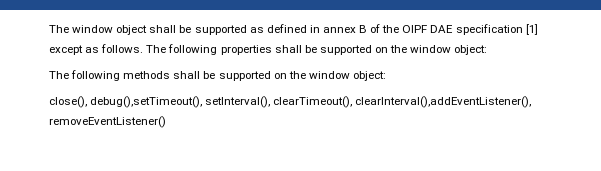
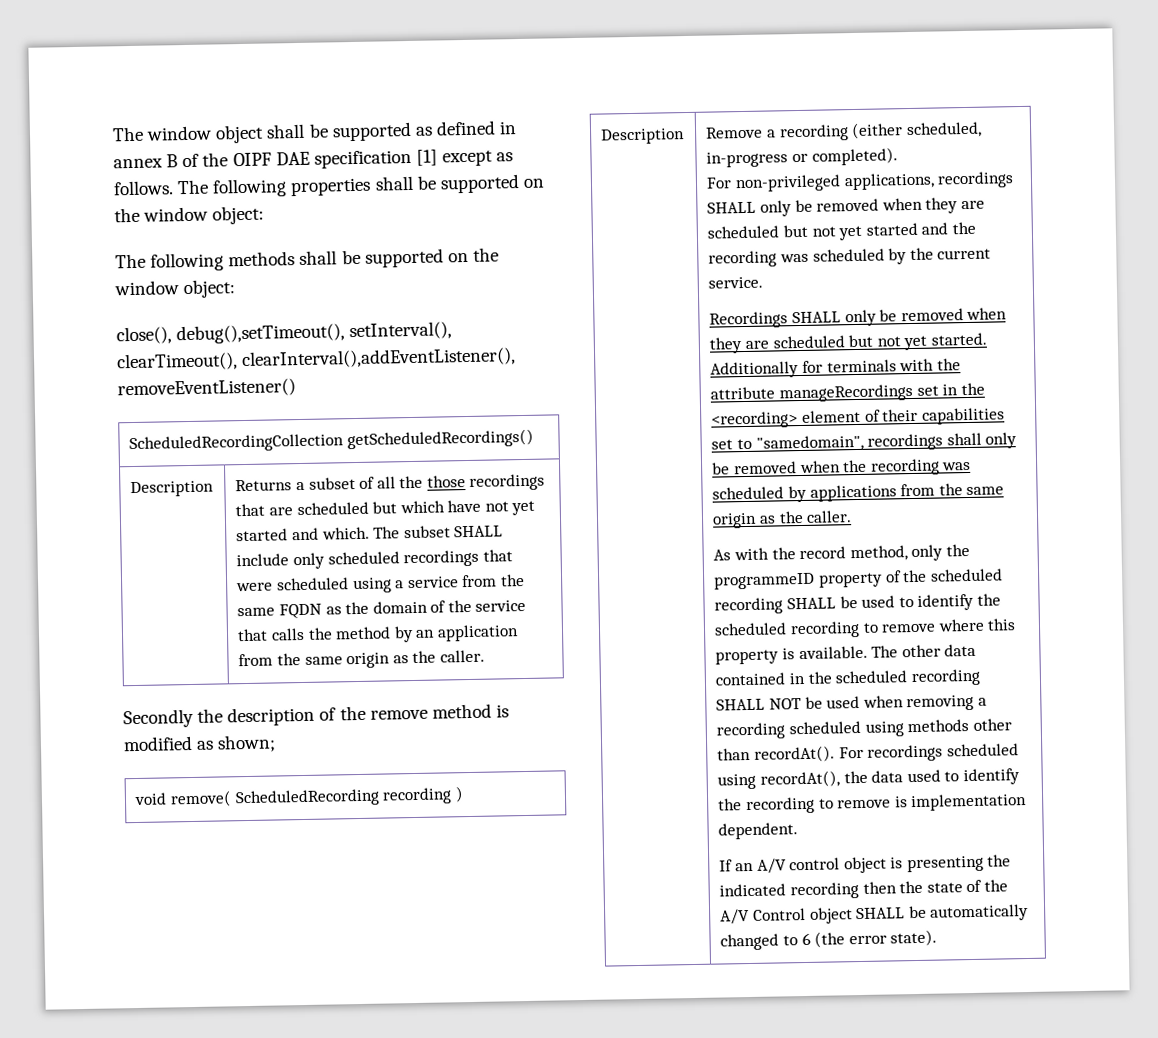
+ ScheduledRecordingCollection getScheduledRecordings()
+ Description | Returns a subset of all the those recordings that are scheduled but which have not yet started and which. The subset SHALL include only scheduled recordings that were scheduled using a service from the same FQDN as the domain of the service that calls the method by an application from the same origin as the caller.
+ Secondly the description of the remove method is modified as shown;
+ void remove( ScheduledRecording recording )
+ Description | Remove a recording (either scheduled, in-progress or completed).
+ For non-privileged applications, recordings SHALL only be removed when they are scheduled but not yet started and the recording was scheduled by the current service.
+ Recordings SHALL only be removed when they are scheduled but not yet started. Additionally for terminals with the attribute manageRecordings set in the <recording> element of their capabilities set to "samedomain", recordings shall only be removed when the recording was scheduled by applications from the same origin as the caller.
+ As with the record method, only the programmeID property of the scheduled recording SHALL be used to identify the scheduled recording to remove where this property is available. The other data contained in the scheduled recording SHALL NOT be used when removing a recording scheduled using methods other than recordAt(). For recordings scheduled using recordAt(), the data used to identify the recording to remove is implementation dependent.
+ If an A/V control object is presenting the indicated recording then the state of the A/V Control object SHALL be automatically changed to 6 (the error state).

